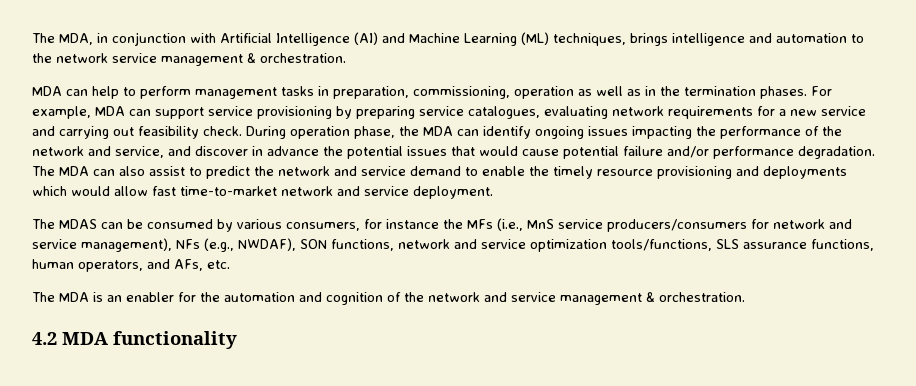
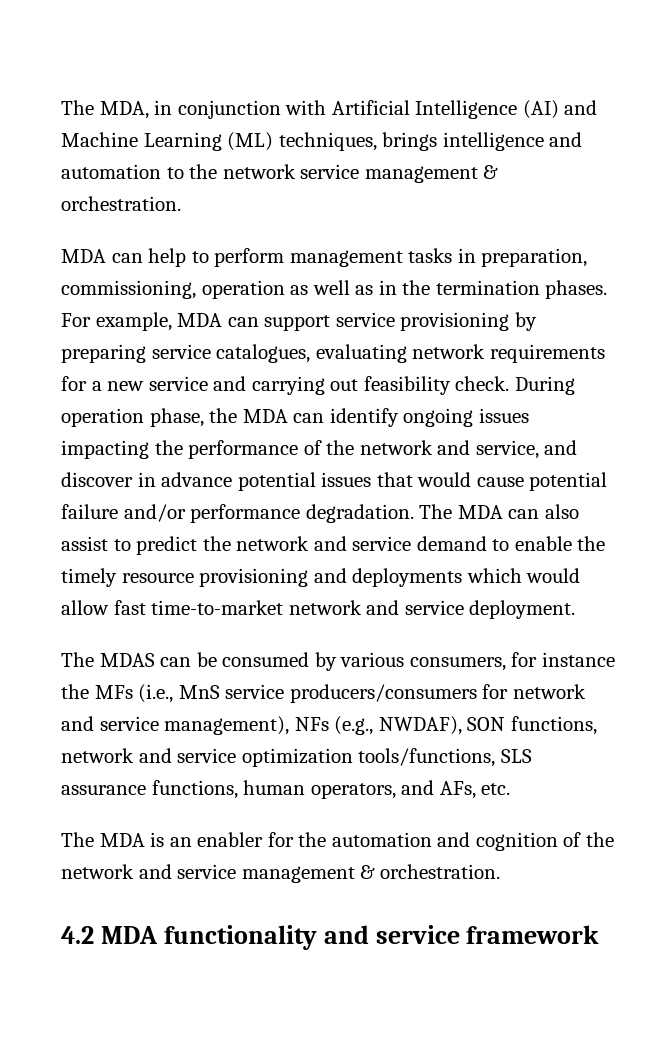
- During operation phase, the MDA can identify ongoing issues impacting the performance of the network and service, and discover in advance the potential issues that would cause potential failure and/or performance degradation.
+ During operation phase, the MDA can identify ongoing issues impacting the performance of the network and service, and discover in advance potential issues that would cause potential failure and/or performance degradation.
- 4.2 MDA functionality
+ 4.2 MDA functionality and service framework

